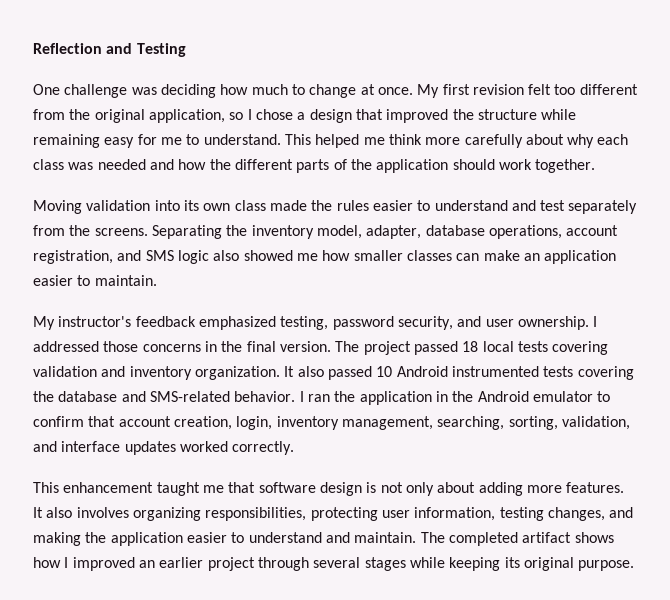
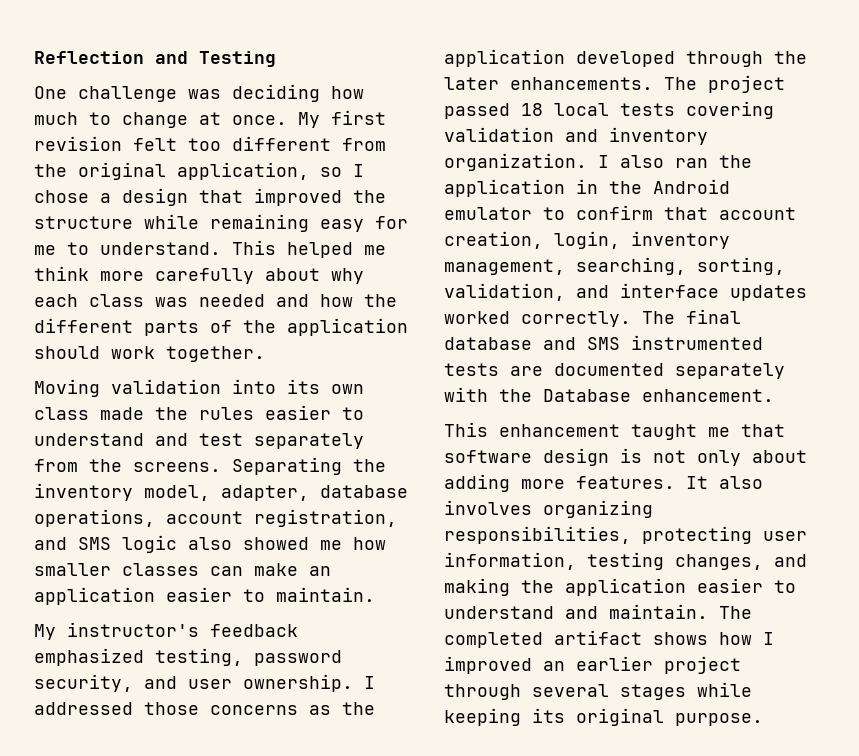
- I addressed those concerns in the final version.
+ I addressed those concerns as the application developed through the later enhancements.
- It also passed 10 Android instrumented tests covering the database and SMS-related behavior. I ran the application in the Android emulator to confirm that account creation, login, inventory management, searching, sorting, validation, and interface updates worked correctly.
+ I also ran the application in the Android emulator to confirm that account creation, login, inventory management, searching, sorting, validation, and interface updates worked correctly. The final database and SMS instrumented tests are documented separately with the Database enhancement.

